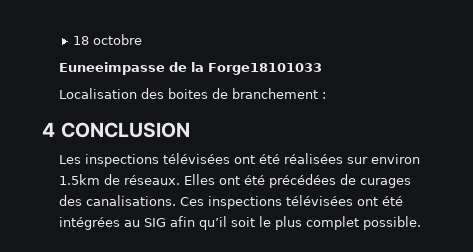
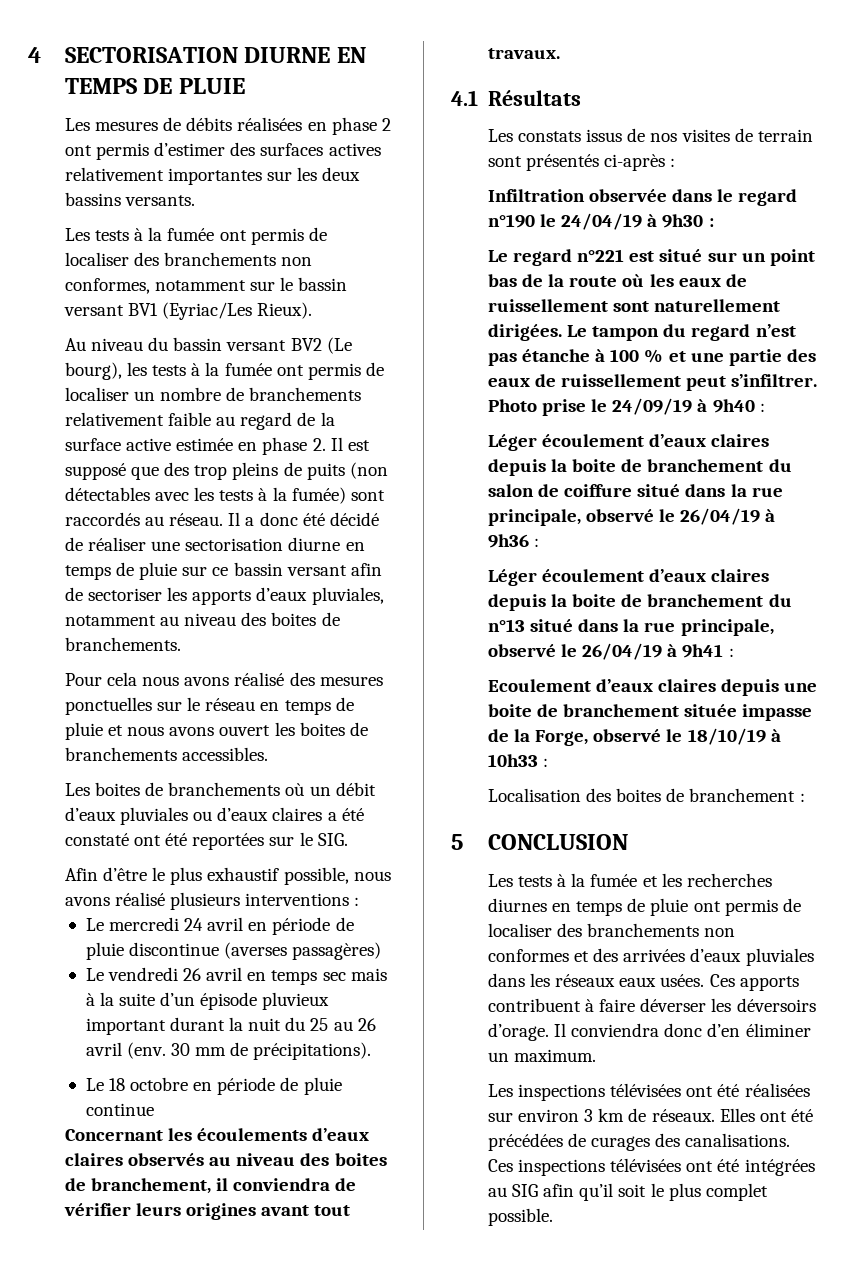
- 18 octobre
- Euneeimpasse de la Forge18101033
+ 4 SECTORISATION DIURNE EN TEMPS DE PLUIE
+ Les mesures de débits réalisées en phase 2 ont permis d’estimer des surfaces actives relativement importantes sur les deux bassins versants.
+ Les tests à la fumée ont permis de localiser des branchements non conformes, notamment sur le bassin versant BV1 (Eyriac/Les Rieux).
+ Au niveau du bassin versant BV2 (Le bourg), les tests à la fumée ont permis de localiser un nombre de branchements relativement faible au regard de la surface active estimée en phase 2. Il est supposé que des trop pleins de puits (non détectables avec les tests à la fumée) sont raccordés au réseau. Il a donc été décidé de réaliser une sectorisation diurne en temps de pluie sur ce bassin versant afin de sectoriser les apports d’eaux pluviales, notamment au niveau des boites de branchements.
+ Pour cela nous avons réalisé des mesures ponctuelles sur le réseau en temps de pluie et nous avons ouvert les boites de branchements accessibles.
+ Les boites de branchements où un débit d’eaux pluviales ou d’eaux claires a été constaté ont été reportées sur le SIG.
+ Afin d’être le plus exhaustif possible, nous avons réalisé plusieurs interventions :
+ Le mercredi 24 avril en période de pluie discontinue (averses passagères)
+ Le vendredi 26 avril en temps sec mais à la suite d’un épisode pluvieux important durant la nuit du 25 au 26 avril (env. 30 mm de précipitations).
+ Le 18 octobre en période de pluie continue
+ Concernant les écoulements d’eaux claires observés au niveau des boites de branchement, il conviendra de vérifier leurs origines avant tout travaux.
+ 4.1 Résultats
+ Les constats issus de nos visites de terrain sont présentés ci-après :
+ Infiltration observée dans le regard n°190 le 24/04/19 à 9h30 :
+ Le regard n°221 est situé sur un point bas de la route où les eaux de ruissellement sont naturellement dirigées. Le tampon du regard n’est pas étanche à 100 % et une partie des eaux de ruissellement peut s’infiltrer. Photo prise le 24/09/19 à 9h40 :
+ Léger écoulement d’eaux claires depuis la boite de branchement du salon de coiffure situé dans la rue principale, observé le 26/04/19 à 9h36 :
+ Léger écoulement d’eaux claires depuis la boite de branchement du n°13 situé dans la rue principale, observé le 26/04/19 à 9h41 :
+ Ecoulement d’eaux claires depuis une boite de branchement située impasse de la Forge, observé le 18/10/19 à 10h33 :
- 4 CONCLUSION
+ 5 CONCLUSION
+ Les tests à la fumée et les recherches diurnes en temps de pluie ont permis de localiser des branchements non conformes et des arrivées d’eaux pluviales dans les réseaux eaux usées. Ces apports contribuent à faire déverser les déversoirs d’orage. Il conviendra donc d’en éliminer un maximum.
- Les inspections télévisées ont été réalisées sur environ 1.5km de réseaux.
+ Les inspections télévisées ont été réalisées sur environ 3 km de réseaux.

